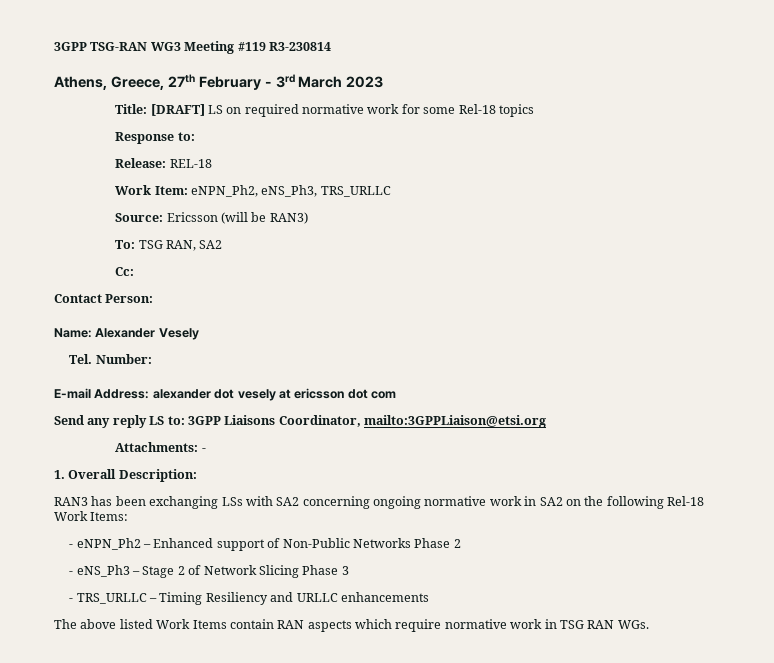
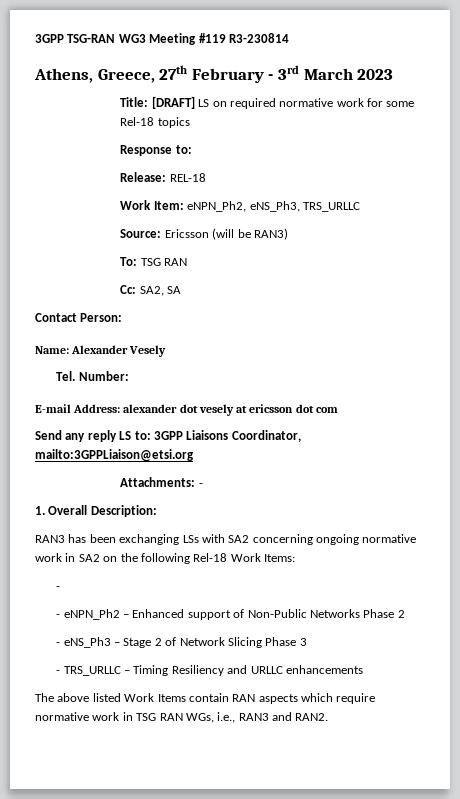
- To: TSG RAN, SA2
+ To: TSG RAN
- Cc:
+ Cc: SA2, SA
  RAN3 has been exchanging LSs with SA2 concerning ongoing normative work in SA2 on the following Rel-18 Work Items:
+ -
- The above listed Work Items contain RAN aspects which require normative work in TSG RAN WGs.
+ The above listed Work Items contain RAN aspects which require normative work in TSG RAN WGs, i.e., RAN3 and RAN2.

